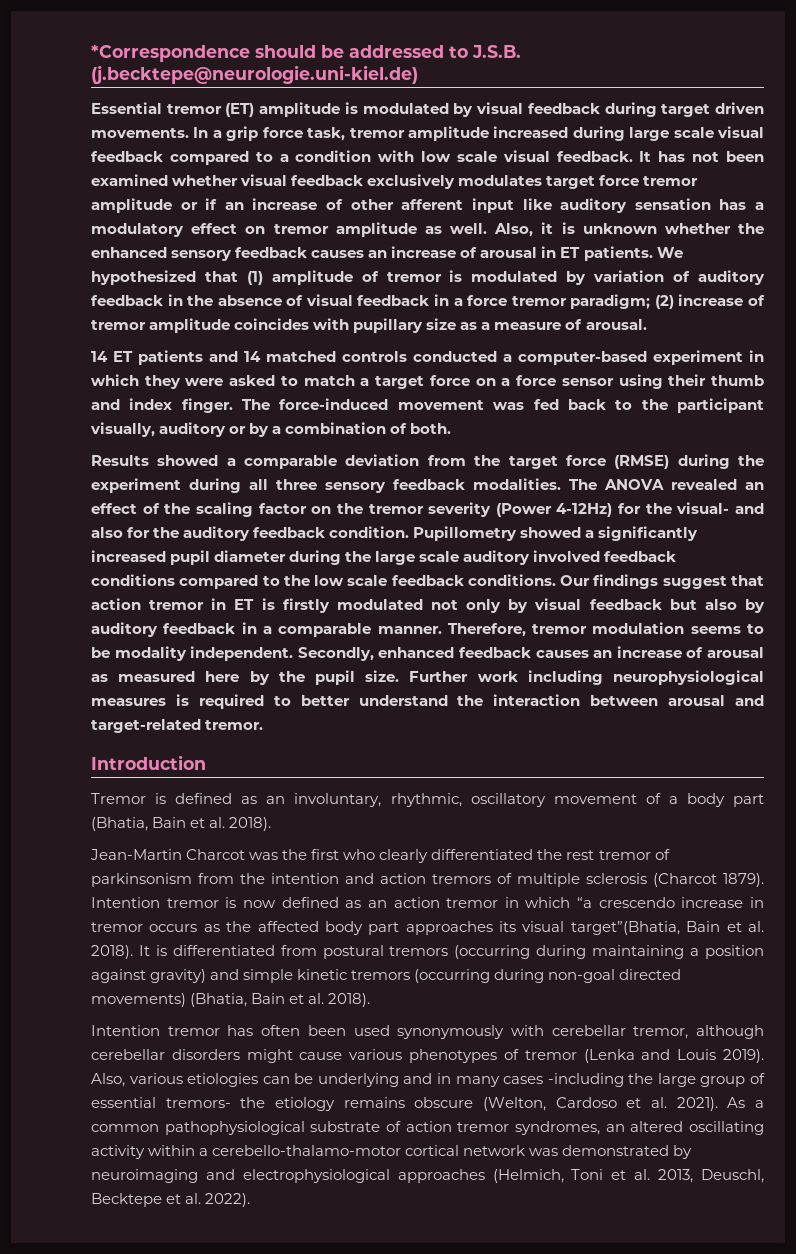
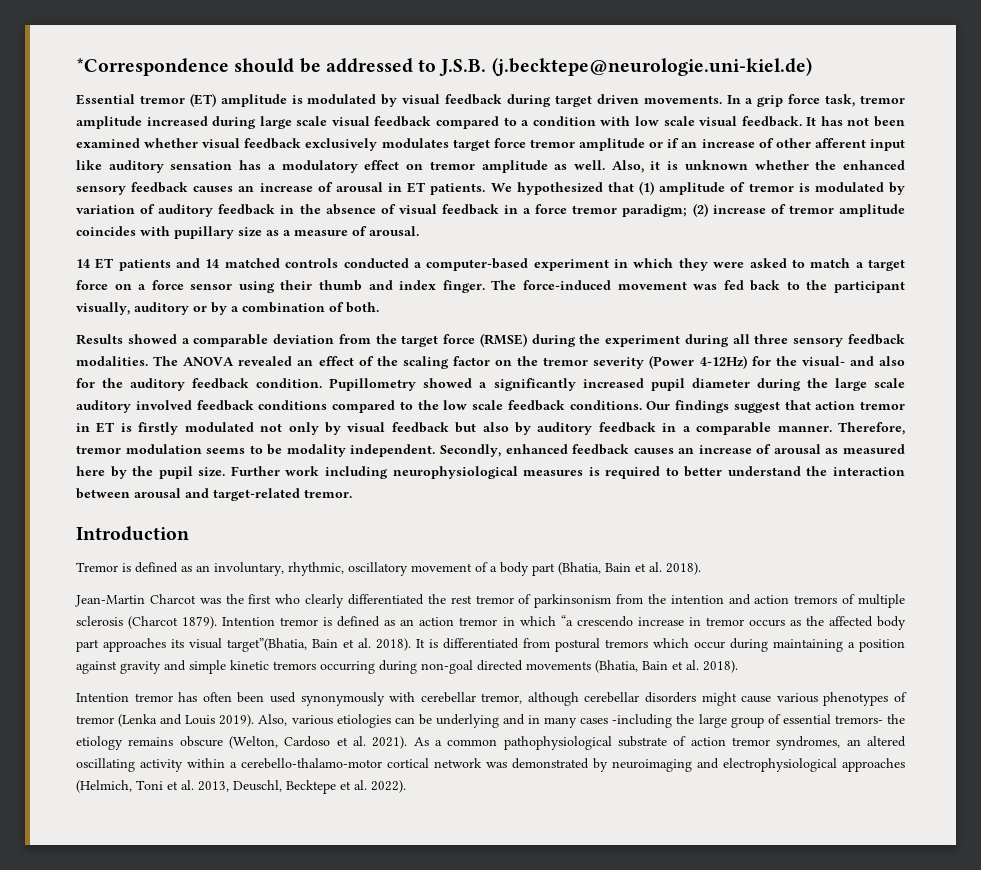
- Intention tremor is now defined as an action tremor in which “a crescendo increase in tremor occurs as the affected body part approaches its visual target”(Bhatia, Bain et al. 2018).
+ Intention tremor is defined as an action tremor in which “a crescendo increase in tremor occurs as the affected body part approaches its visual target”(Bhatia, Bain et al. 2018).
- It is differentiated from postural tremors (occurring during maintaining a position against gravity) and simple kinetic tremors (occurring during non-goal directed movements) (Bhatia, Bain et al. 2018).
+ It is differentiated from postural tremors which occur during maintaining a position against gravity and simple kinetic tremors occurring during non-goal directed movements (Bhatia, Bain et al. 2018).

